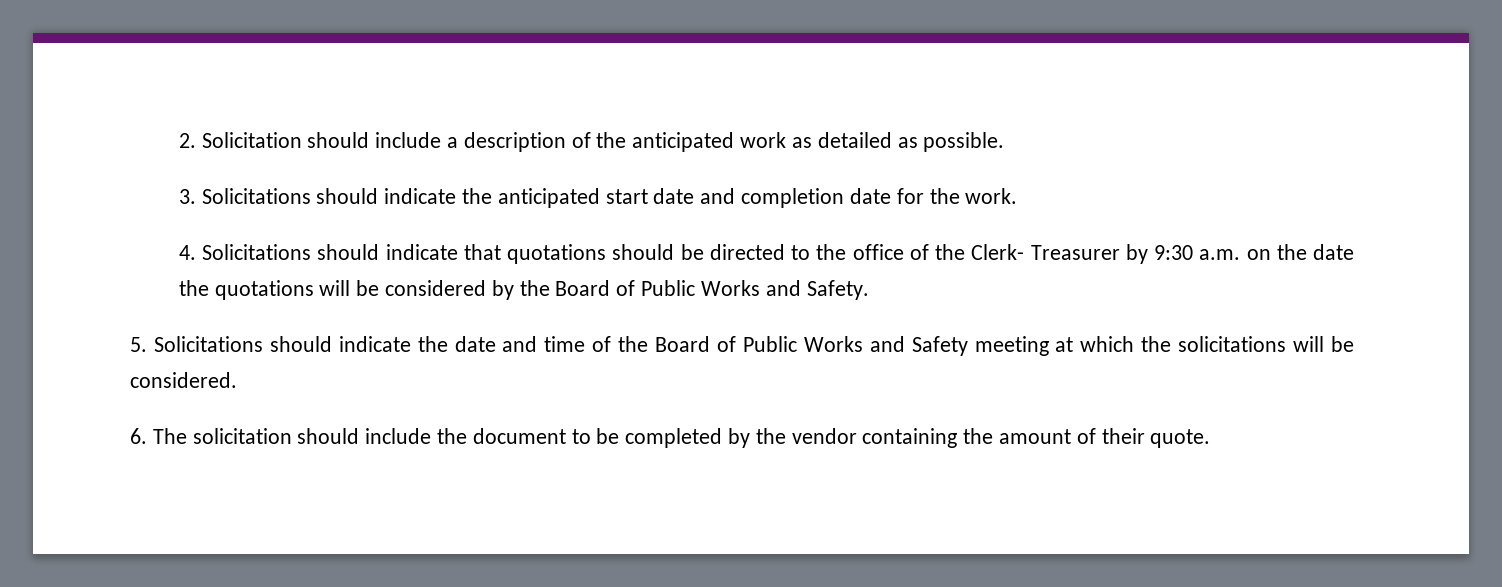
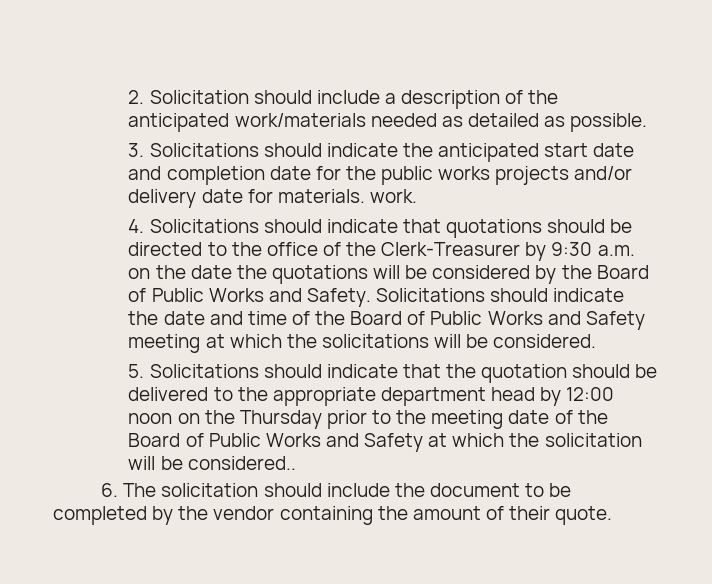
- 2. Solicitation should include a description of the anticipated work as detailed as possible.
+ 2. Solicitation should include a description of the anticipated work/materials needed as detailed as possible.
- 3. Solicitations should indicate the anticipated start date and completion date for the work.
+ 3. Solicitations should indicate the anticipated start date and completion date for the public works projects and/or delivery date for materials. work.
- 4. Solicitations should indicate that quotations should be directed to the office of the Clerk- Treasurer by 9:30 a.m. on the date the quotations will be considered by the Board of Public Works and Safety.
- 5. Solicitations should indicate the date and time of the Board of Public Works and Safety meeting at which the solicitations will be considered.
+ 4. Solicitations should indicate that quotations should be directed to the office of the Clerk-Treasurer by 9:30 a.m. on the date the quotations will be considered by the Board of Public Works and Safety. Solicitations should indicate the date and time of the Board of Public Works and Safety meeting at which the solicitations will be considered.
+ 5. Solicitations should indicate that the quotation should be delivered to the appropriate department head by 12:00 noon on the Thursday prior to the meeting date of the Board of Public Works and Safety at which the solicitation will be considered..

